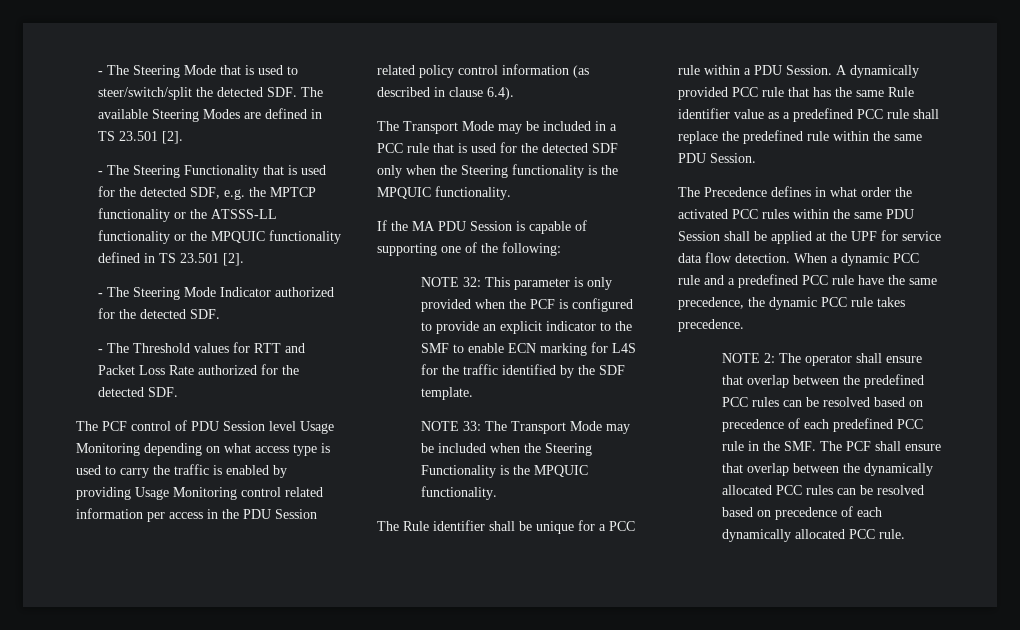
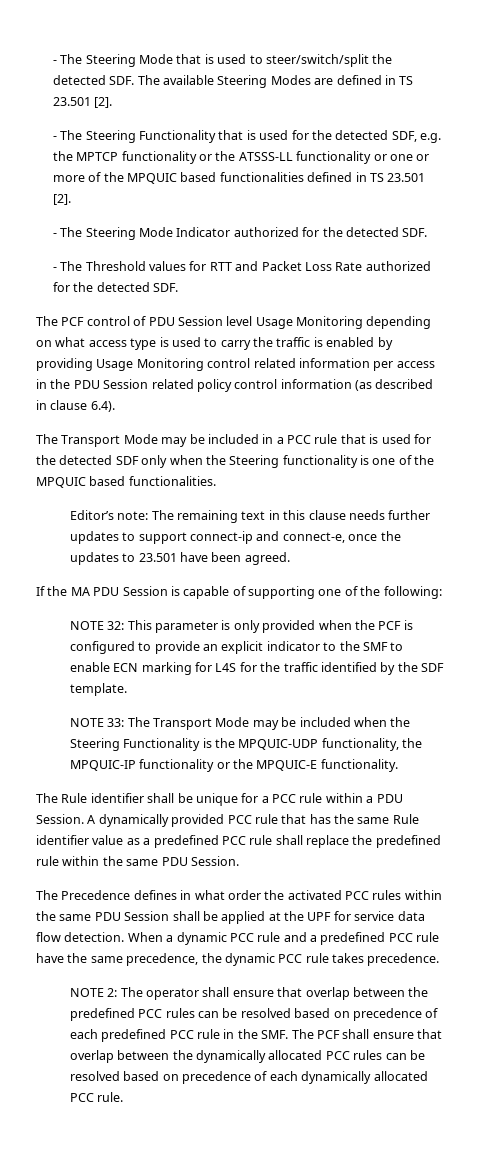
- - The Steering Functionality that is used for the detected SDF, e.g. the MPTCP functionality or the ATSSS-LL functionality or the MPQUIC functionality defined in TS 23.501 [2].
+ - The Steering Functionality that is used for the detected SDF, e.g. the MPTCP functionality or the ATSSS-LL functionality or one or more of the MPQUIC based functionalities defined in TS 23.501 [2].
- The Transport Mode may be included in a PCC rule that is used for the detected SDF only when the Steering functionality is the MPQUIC functionality.
+ The Transport Mode may be included in a PCC rule that is used for the detected SDF only when the Steering functionality is one of the MPQUIC based functionalities.
+ Editor’s note: The remaining text in this clause needs further updates to support connect-ip and connect-e, once the updates to 23.501 have been agreed.
- NOTE 33: The Transport Mode may be included when the Steering Functionality is the MPQUIC functionality.
+ NOTE 33: The Transport Mode may be included when the Steering Functionality is the MPQUIC-UDP functionality, the MPQUIC-IP functionality or the MPQUIC-E functionality.

